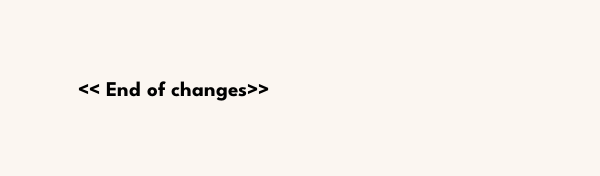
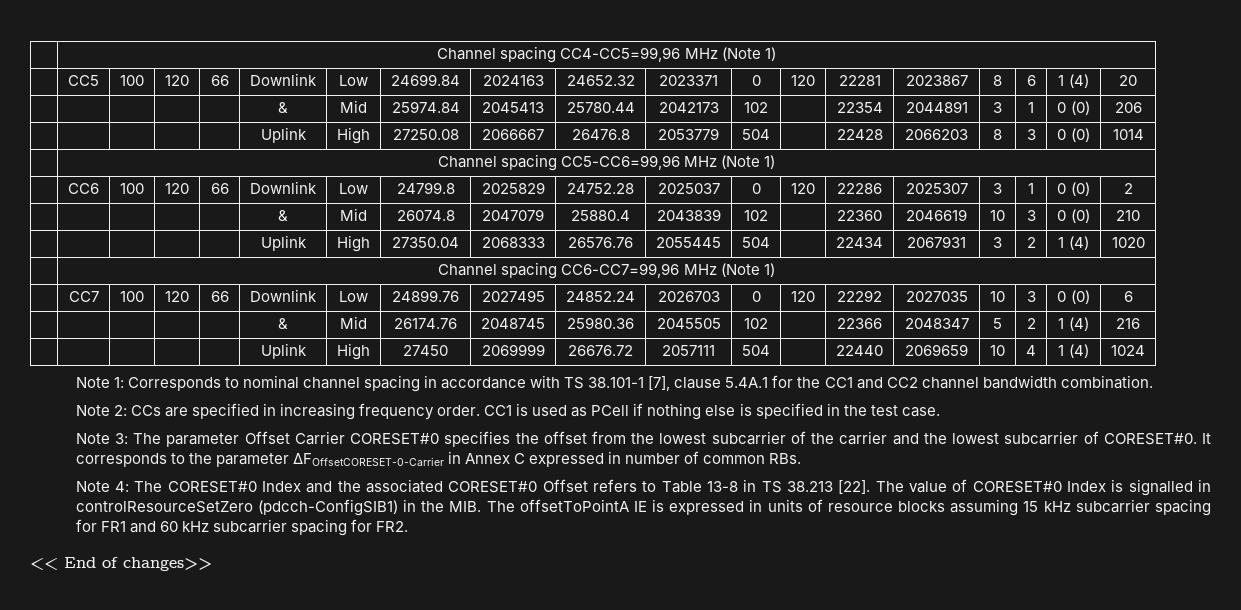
+ | Channel spacing CC4-CC5=99,96 MHz (Note 1)
+ | CC5 | 100 | 120 | 66 | Downlink | Low | 24699.84 | 2024163 | 24652.32 | 2023371 | 0 | 120 | 22281 | 2023867 | 8 | 6 | 1 (4) | 20
+ | | | | | & | Mid | 25974.84 | 2045413 | 25780.44 | 2042173 | 102 | | 22354 | 2044891 | 3 | 1 | 0 (0) | 206
+ | | | | | Uplink | High | 27250.08 | 2066667 | 26476.8 | 2053779 | 504 | | 22428 | 2066203 | 8 | 3 | 0 (0) | 1014
+ | Channel spacing CC5-CC6=99,96 MHz (Note 1)
+ | CC6 | 100 | 120 | 66 | Downlink | Low | 24799.8 | 2025829 | 24752.28 | 2025037 | 0 | 120 | 22286 | 2025307 | 3 | 1 | 0 (0) | 2
+ | | | | | & | Mid | 26074.8 | 2047079 | 25880.4 | 2043839 | 102 | | 22360 | 2046619 | 10 | 3 | 0 (0) | 210
+ | | | | | Uplink | High | 27350.04 | 2068333 | 26576.76 | 2055445 | 504 | | 22434 | 2067931 | 3 | 2 | 1 (4) | 1020
+ | Channel spacing CC6-CC7=99,96 MHz (Note 1)
+ | CC7 | 100 | 120 | 66 | Downlink | Low | 24899.76 | 2027495 | 24852.24 | 2026703 | 0 | 120 | 22292 | 2027035 | 10 | 3 | 0 (0) | 6
+ | | | | | & | Mid | 26174.76 | 2048745 | 25980.36 | 2045505 | 102 | | 22366 | 2048347 | 5 | 2 | 1 (4) | 216
+ | | | | | Uplink | High | 27450 | 2069999 | 26676.72 | 2057111 | 504 | | 22440 | 2069659 | 10 | 4 | 1 (4) | 1024
+ Note 1: Corresponds to nominal channel spacing in accordance with TS 38.101-1 [7], clause 5.4A.1 for the CC1 and CC2 channel bandwidth combination.
+ Note 2: CCs are specified in increasing frequency order. CC1 is used as PCell if nothing else is specified in the test case.
+ Note 3: The parameter Offset Carrier CORESET#0 specifies the offset from the lowest subcarrier of the carrier and the lowest subcarrier of CORESET#0. It corresponds to the parameter ΔFOffsetCORESET-0-Carrier in Annex C expressed in number of common RBs.
+ Note 4: The CORESET#0 Index and the associated CORESET#0 Offset refers to Table 13-8 in TS 38.213 [22]. The value of CORESET#0 Index is signalled in controlResourceSetZero (pdcch-ConfigSIB1) in the MIB. The offsetToPointA IE is expressed in units of resource blocks assuming 15 kHz subcarrier spacing for FR1 and 60 kHz subcarrier spacing for FR2.

